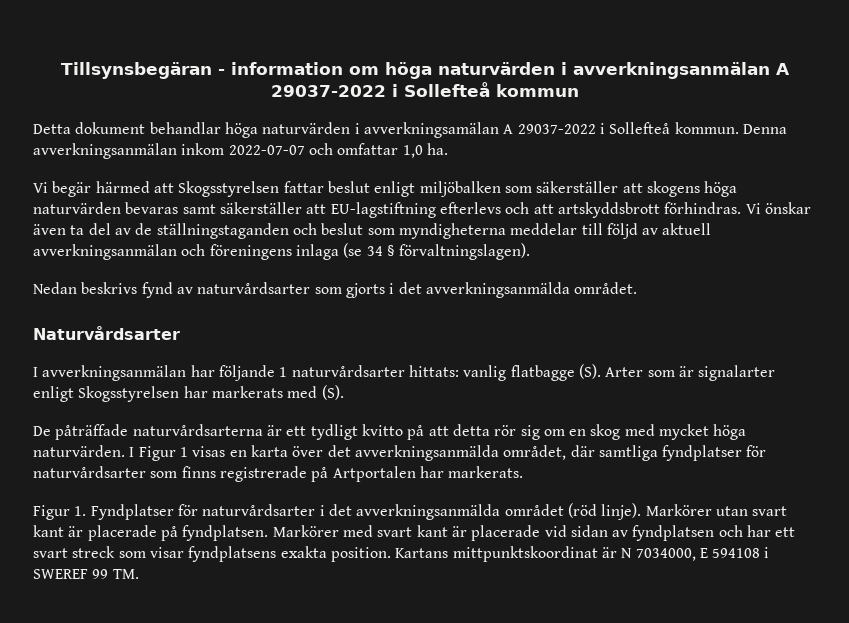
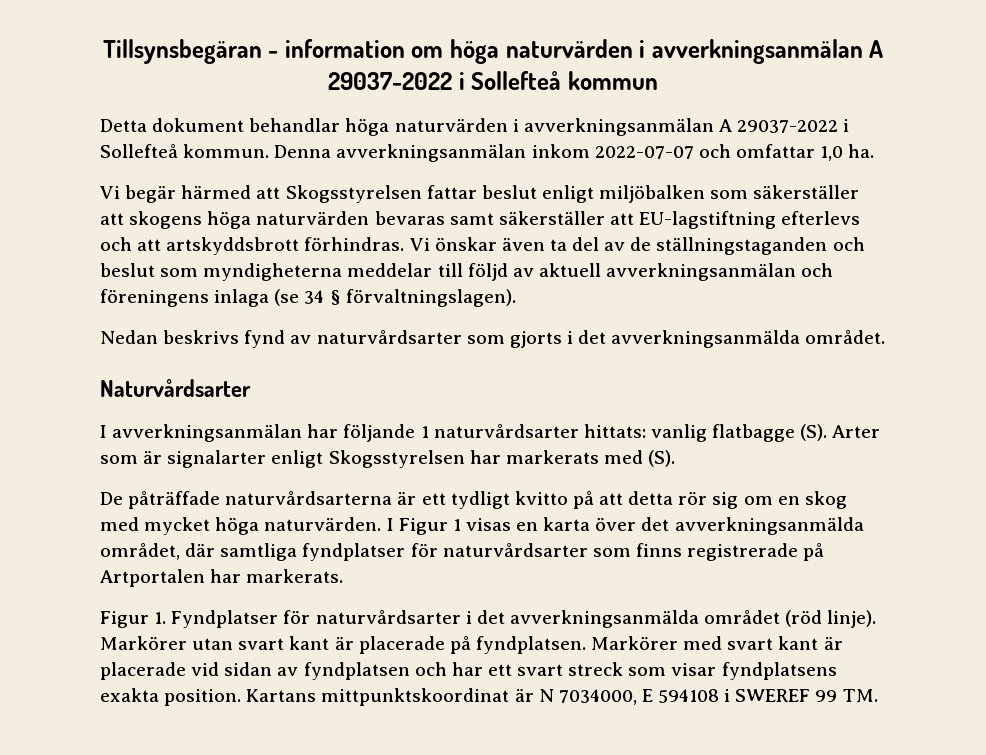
- Detta dokument behandlar höga naturvärden i avverkningsamälan A 29037-2022 i Sollefteå kommun.
+ Detta dokument behandlar höga naturvärden i avverkningsanmälan A 29037-2022 i Sollefteå kommun.

